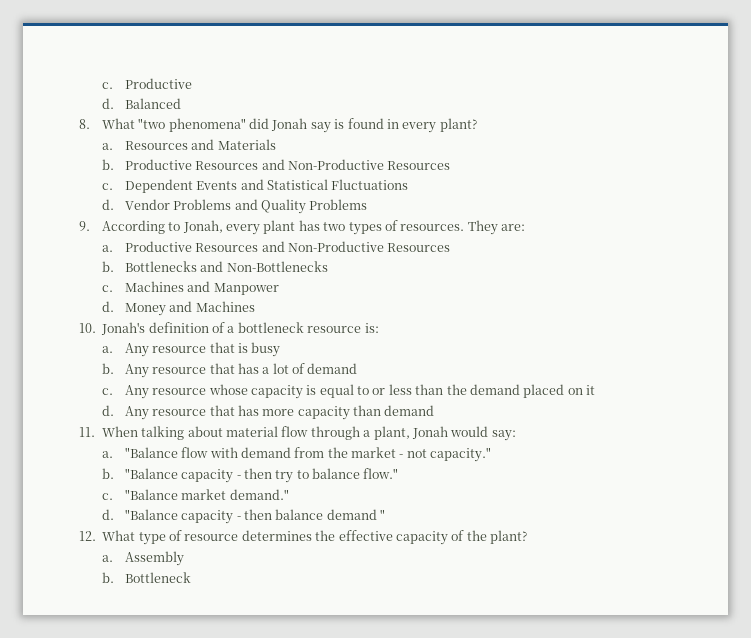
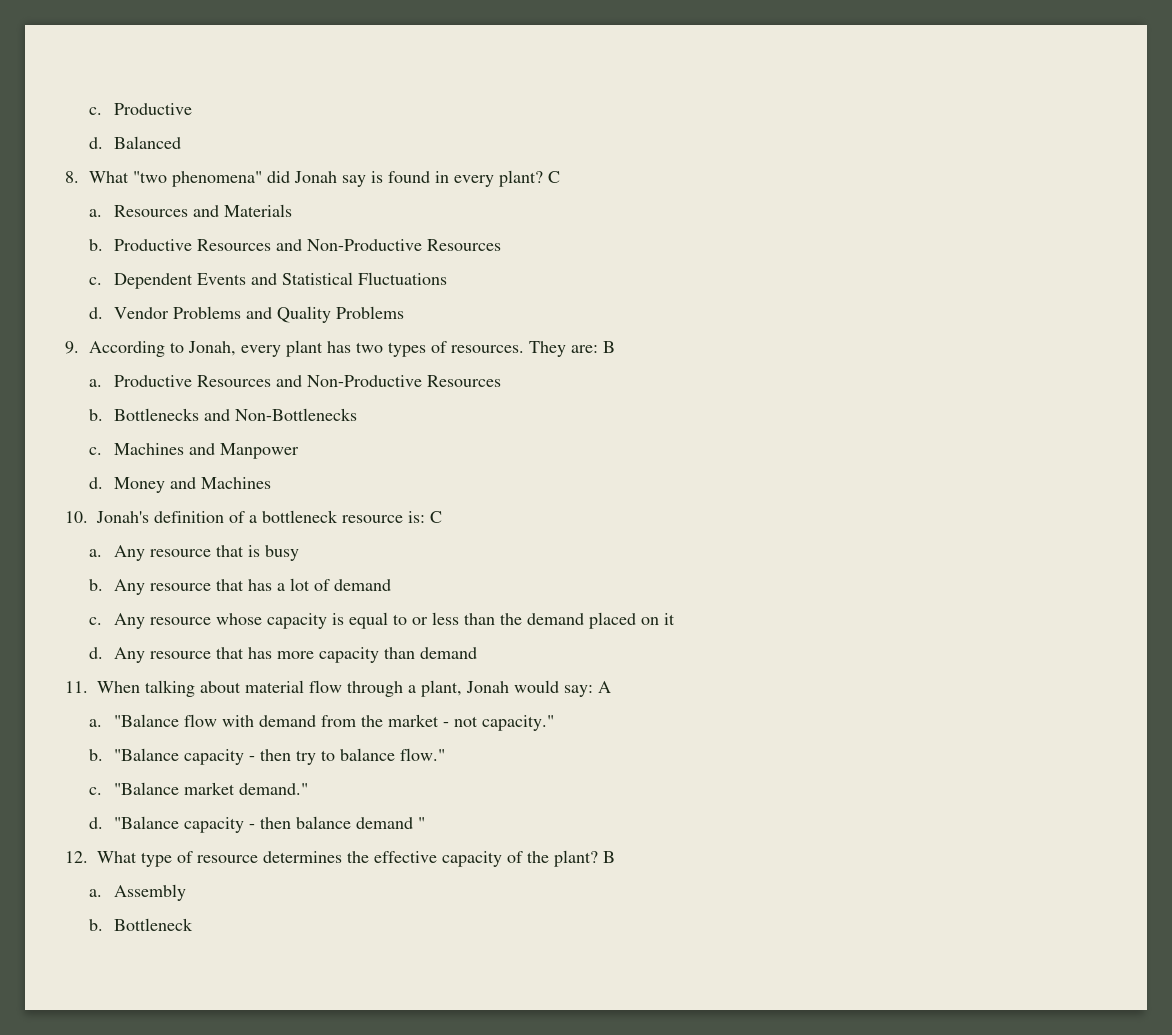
- 8. What "two phenomena" did Jonah say is found in every plant?
+ 8. What "two phenomena" did Jonah say is found in every plant? C
- They are:
+ They are: B
- 10. Jonah's definition of a bottleneck resource is:
+ 10. Jonah's definition of a bottleneck resource is: C
- 11. When talking about material flow through a plant, Jonah would say:
+ 11. When talking about material flow through a plant, Jonah would say: A
- 12. What type of resource determines the effective capacity of the plant?
+ 12. What type of resource determines the effective capacity of the plant? B

